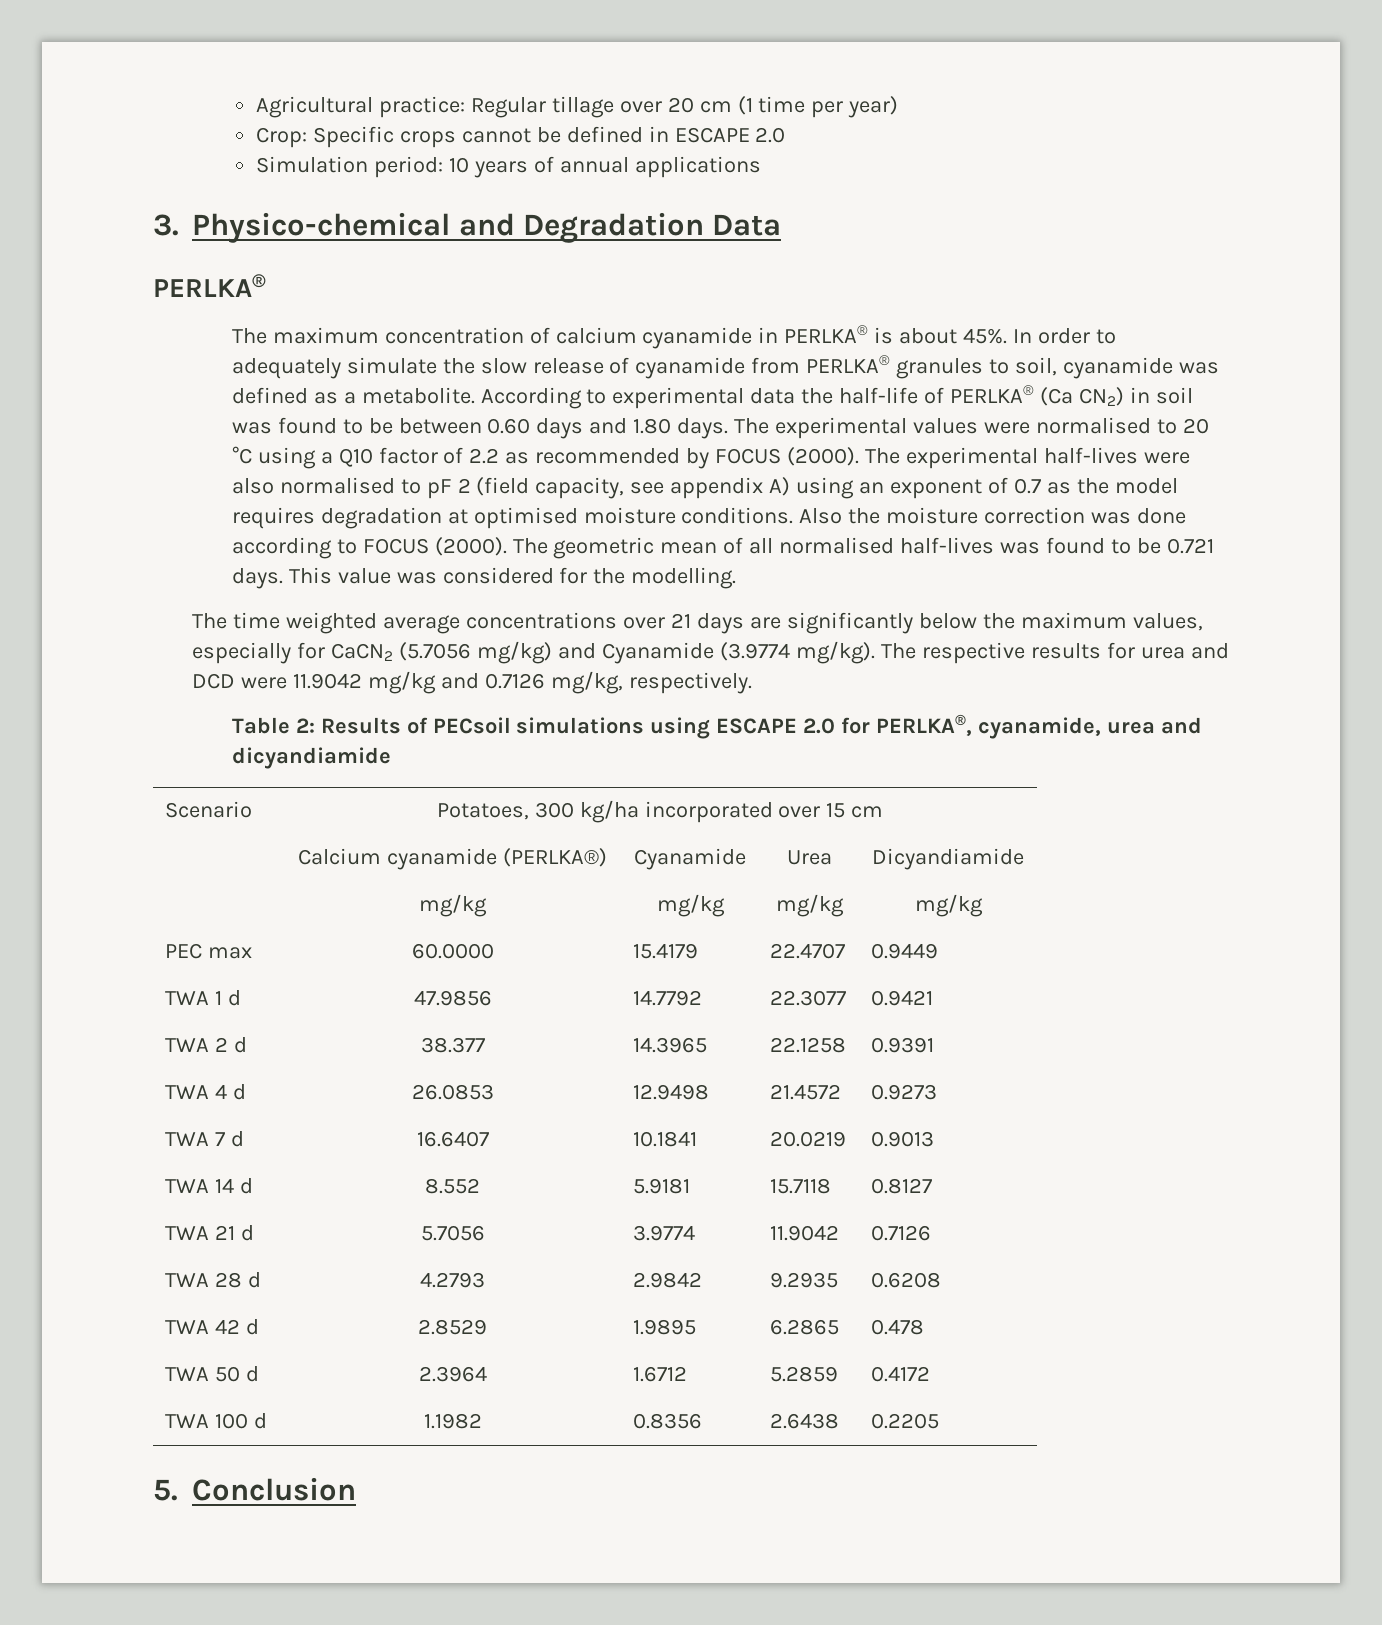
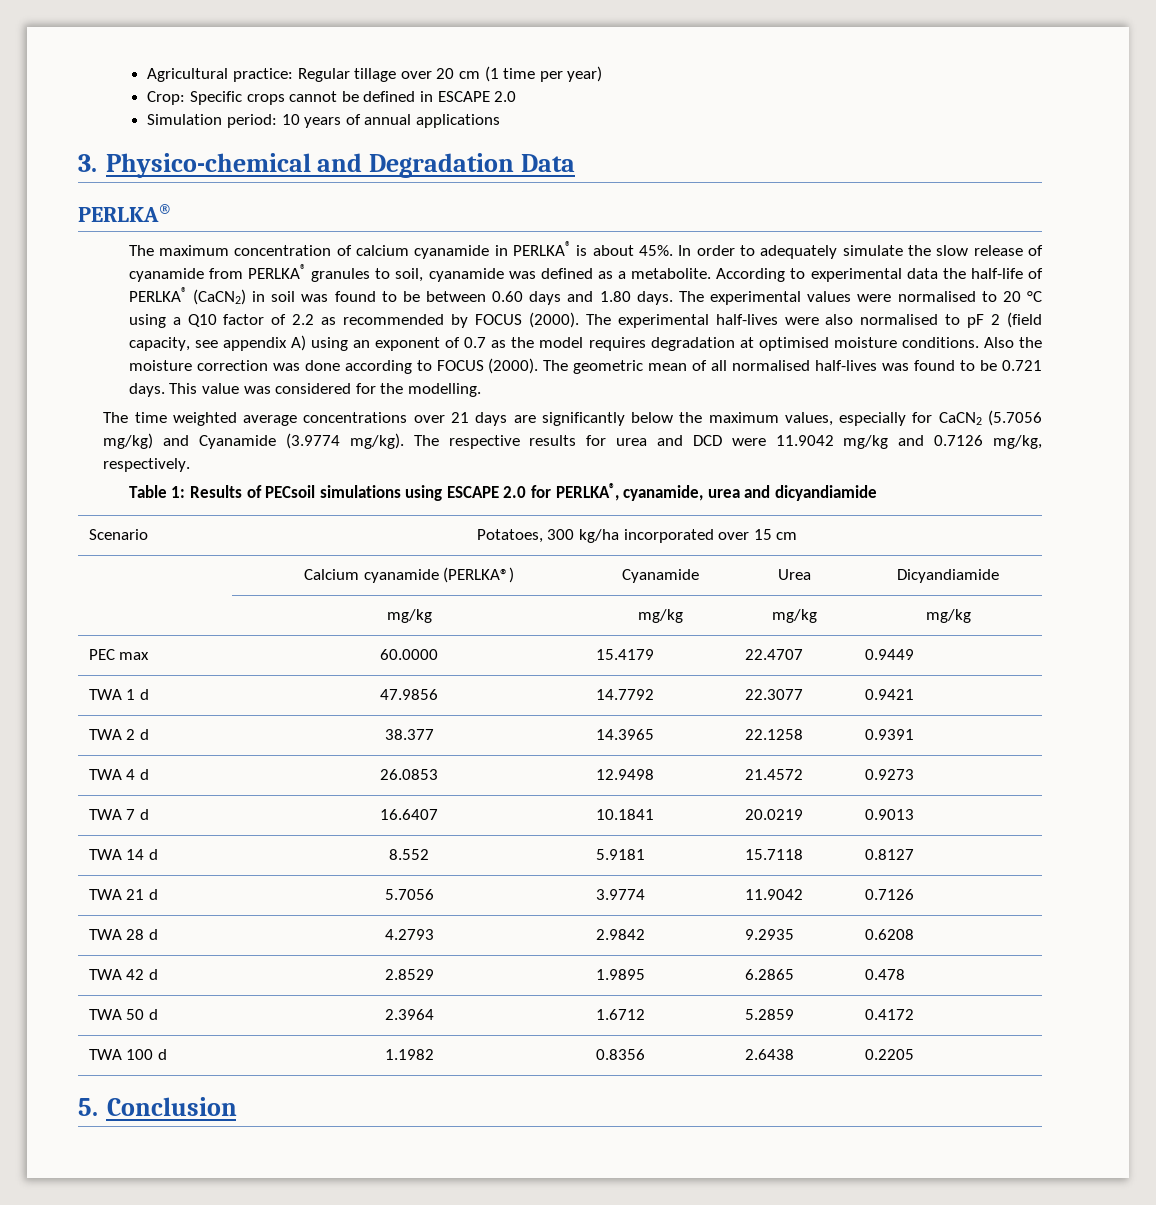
- According to experimental data the half-life of PERLKA® (Ca CN2) in soil was found to be between 0.60 days and 1.80 days.
+ According to experimental data the half-life of PERLKA® (CaCN2) in soil was found to be between 0.60 days and 1.80 days.
- Table 2: Results of PECsoil simulations using ESCAPE 2.0 for PERLKA®, cyanamide, urea and dicyandiamide
+ Table 1: Results of PECsoil simulations using ESCAPE 2.0 for PERLKA®, cyanamide, urea and dicyandiamide

